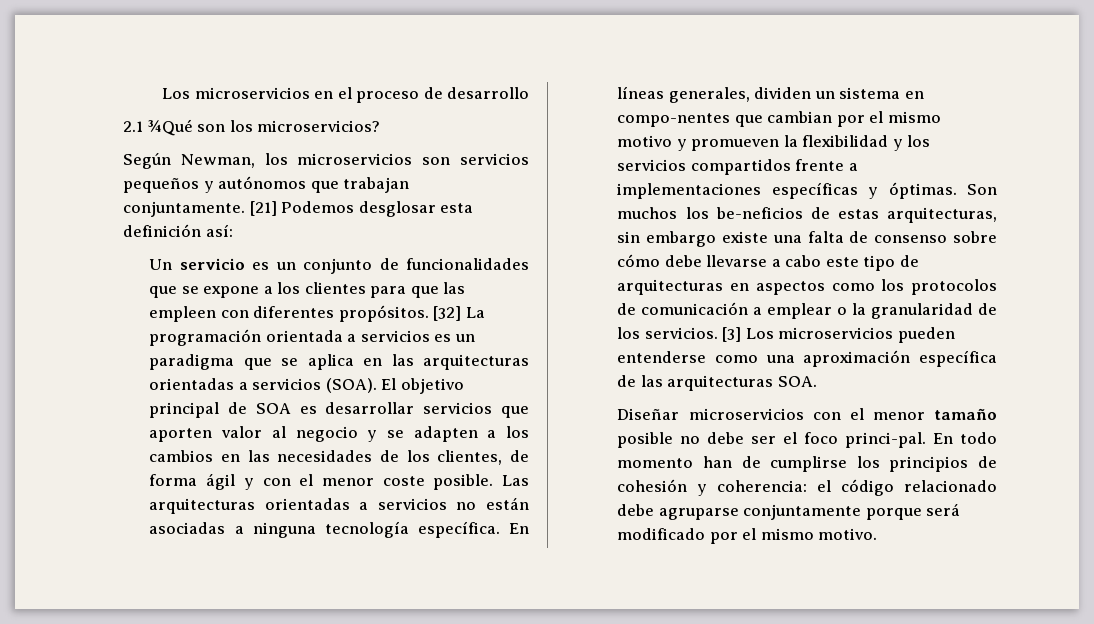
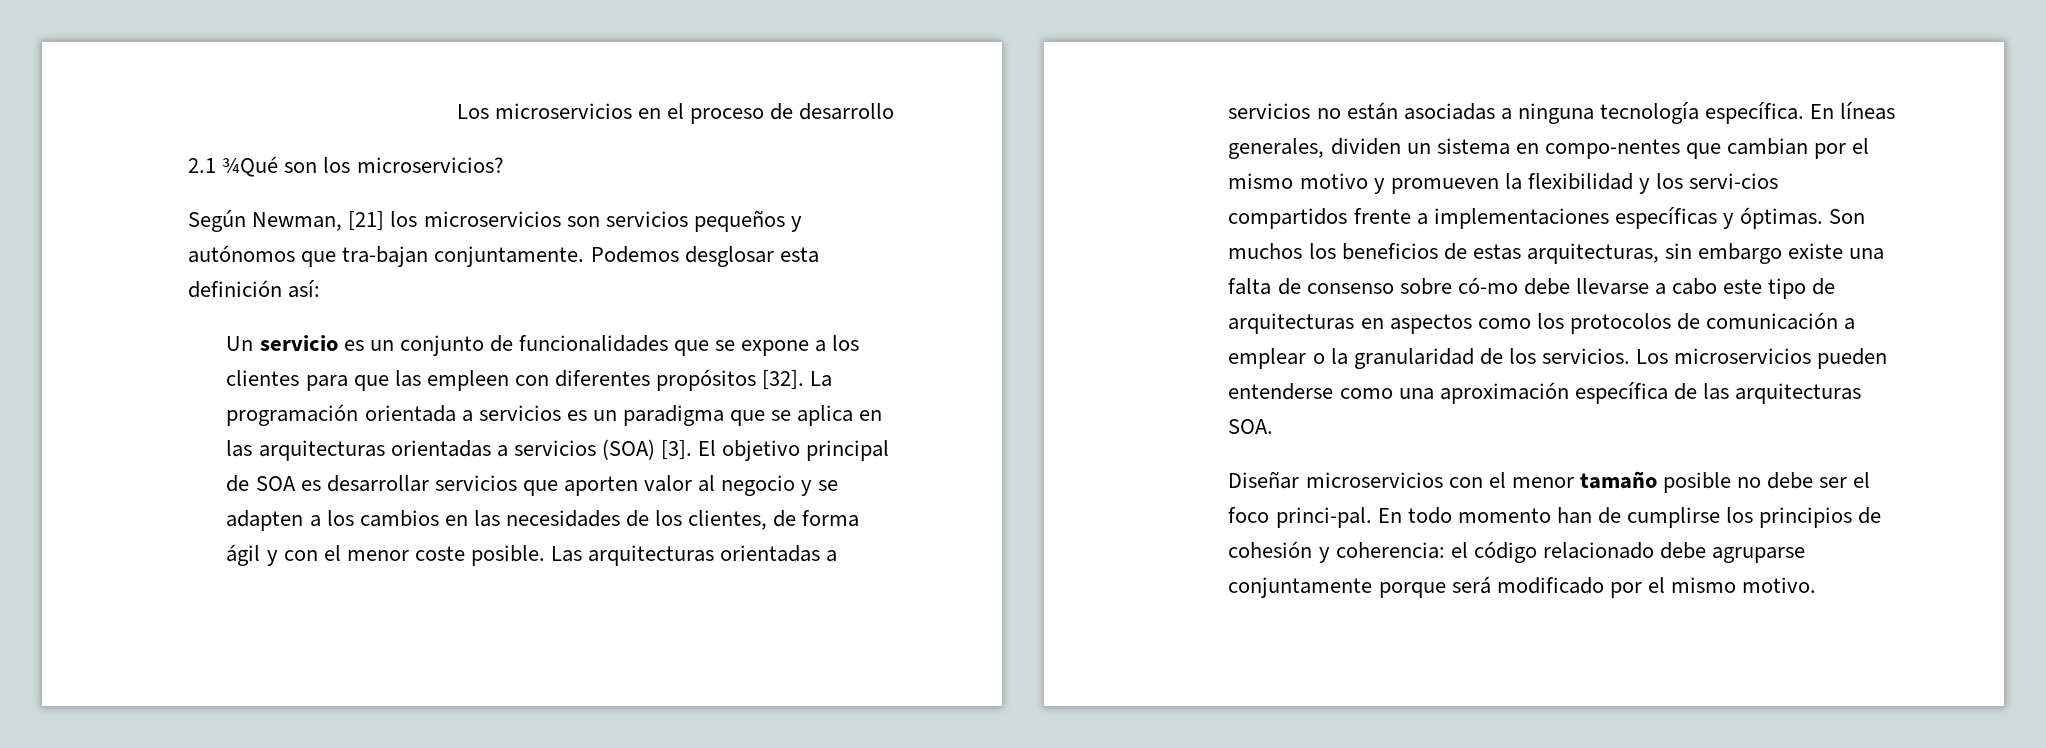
- Según Newman, los microservicios son servicios pequeños y autónomos que trabajan conjuntamente. [21] Podemos desglosar esta definición así:
+ Según Newman, [21] los microservicios son servicios pequeños y autónomos que tra-bajan conjuntamente. Podemos desglosar esta definición así:
- Un servicio es un conjunto de funcionalidades que se expone a los clientes para que las empleen con diferentes propósitos. [32] La programación orientada a servicios es un paradigma que se aplica en las arquitecturas orientadas a servicios (SOA).
+ Un servicio es un conjunto de funcionalidades que se expone a los clientes para que las empleen con diferentes propósitos [32]. La programación orientada a servicios es un paradigma que se aplica en las arquitecturas orientadas a servicios (SOA) [3].
- En líneas generales, dividen un sistema en compo-nentes que cambian por el mismo motivo y promueven la flexibilidad y los servicios compartidos frente a implementaciones específicas y óptimas.
+ En líneas generales, dividen un sistema en compo-nentes que cambian por el mismo motivo y promueven la flexibilidad y los servi-cios compartidos frente a implementaciones específicas y óptimas.
- Son muchos los be-neficios de estas arquitecturas, sin embargo existe una falta de consenso sobre cómo debe llevarse a cabo este tipo de arquitecturas en aspectos como los protocolos de comunicación a emplear o la granularidad de los servicios.
+ Son muchos los beneficios de estas arquitecturas, sin embargo existe una falta de consenso sobre có-mo debe llevarse a cabo este tipo de arquitecturas en aspectos como los protocolos de comunicación a emplear o la granularidad de los servicios.
- [3] Los microservicios pueden entenderse como una aproximación específica de las arquitecturas SOA.
+ Los microservicios pueden entenderse como una aproximación específica de las arquitecturas SOA.

